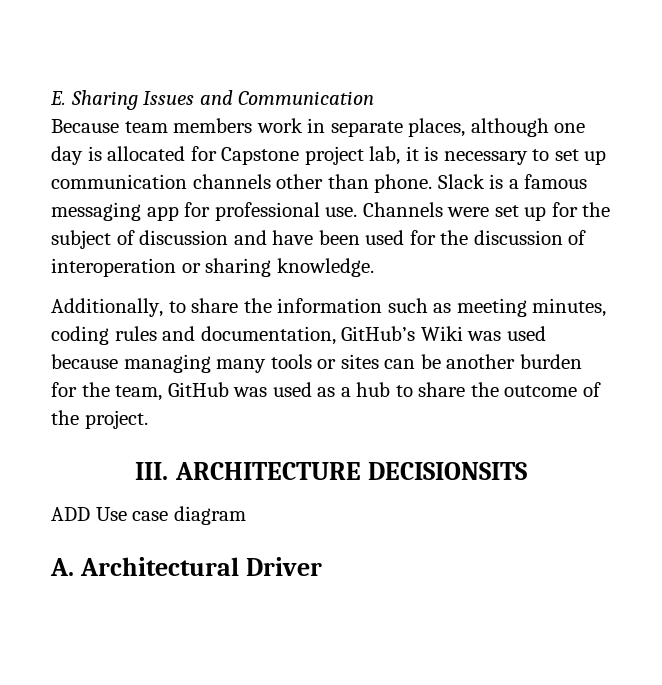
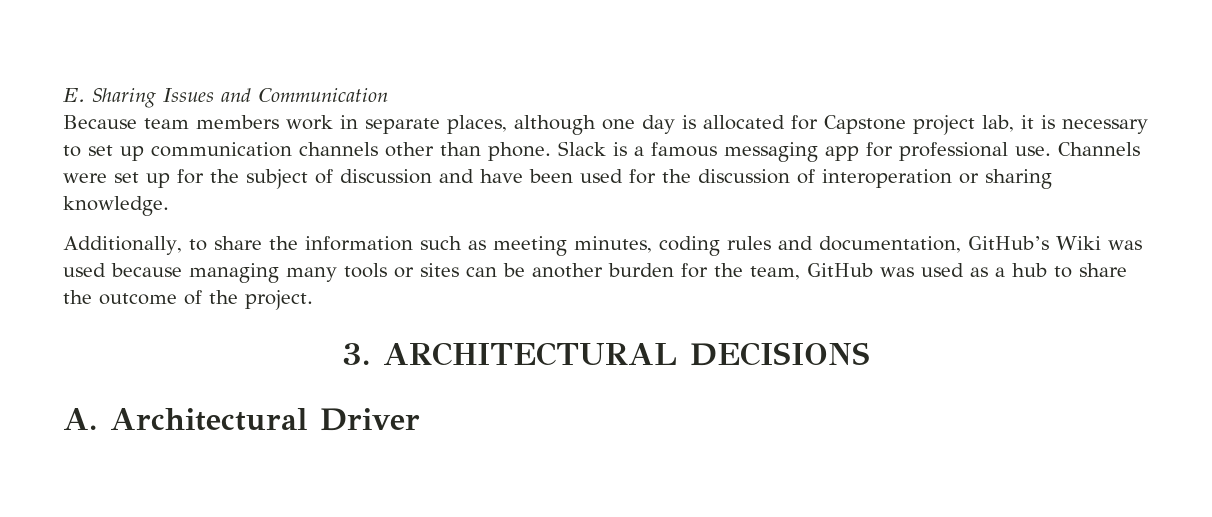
- III. ARCHITECTURE DECISIONSITS
- ADD Use case diagram
+ 3. ARCHITECTURAL DECISIONS

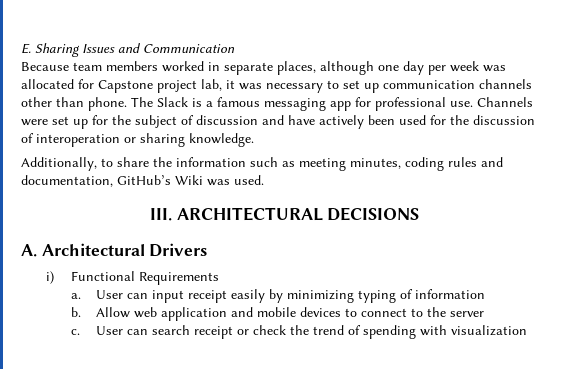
- Because team members work in separate places, although one day is allocated for Capstone project lab, it is necessary to set up communication channels other than phone.
+ Because team members worked in separate places, although one day per week was allocated for Capstone project lab, it was necessary to set up communication channels other than phone.
- Slack is a famous messaging app for professional use.
+ The Slack is a famous messaging app for professional use.
- Channels were set up for the subject of discussion and have been used for the discussion of interoperation or sharing knowledge.
+ Channels were set up for the subject of discussion and have actively been used for the discussion of interoperation or sharing knowledge.
- Additionally, to share the information such as meeting minutes, coding rules and documentation, GitHub’s Wiki was used because managing many tools or sites can be another burden for the team, GitHub was used as a hub to share the outcome of the project.
- 3. ARCHITECTURAL DECISIONS
- A. Architectural Driver
+ Additionally, to share the information such as meeting minutes, coding rules and documentation, GitHub’s Wiki was used.
+ III. ARCHITECTURAL DECISIONS
+ A. Architectural Drivers
+ i) Functional Requirements
+ a. User can input receipt easily by minimizing typing of information
+ b. Allow web application and mobile devices to connect to the server
+ c. User can search receipt or check the trend of spending with visualization

